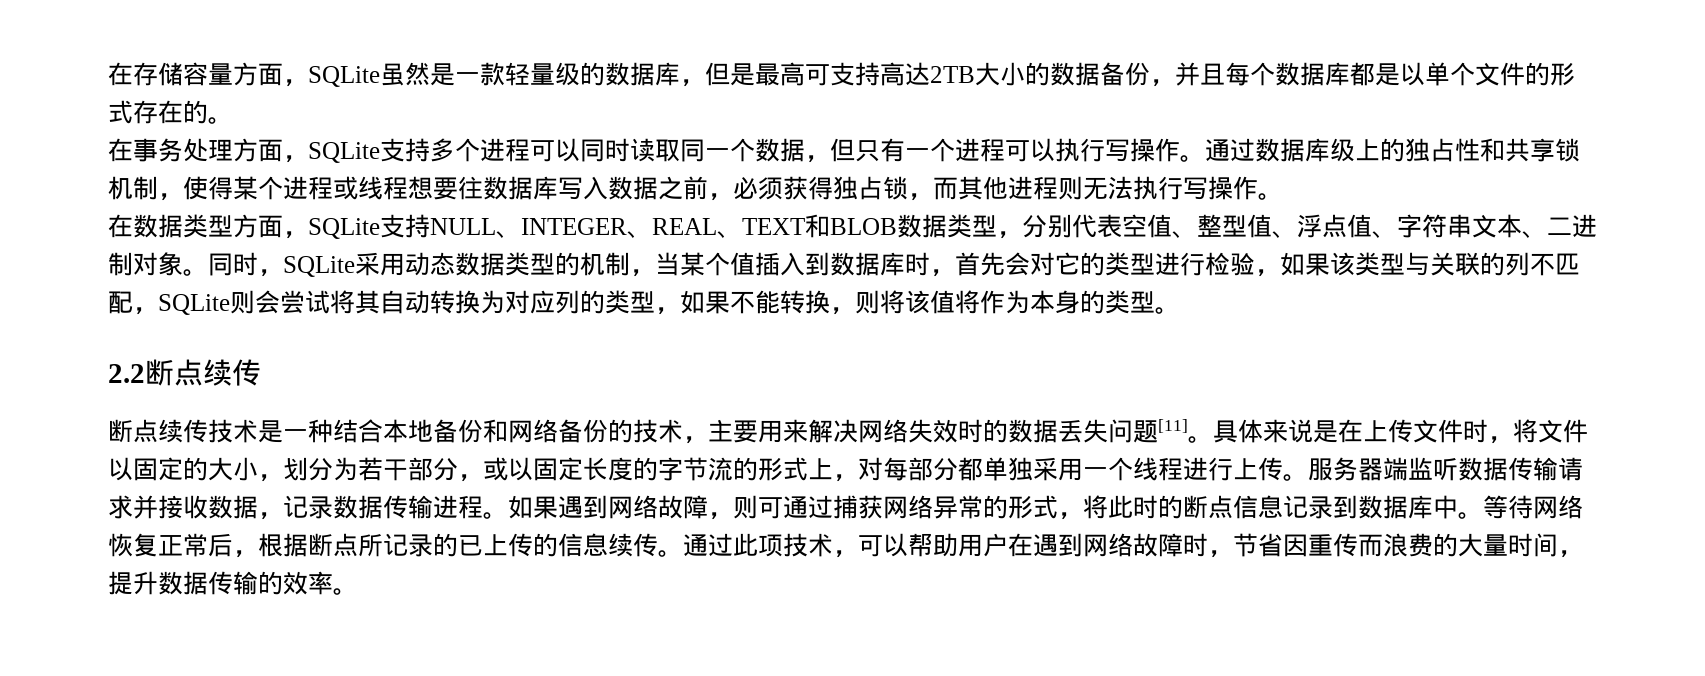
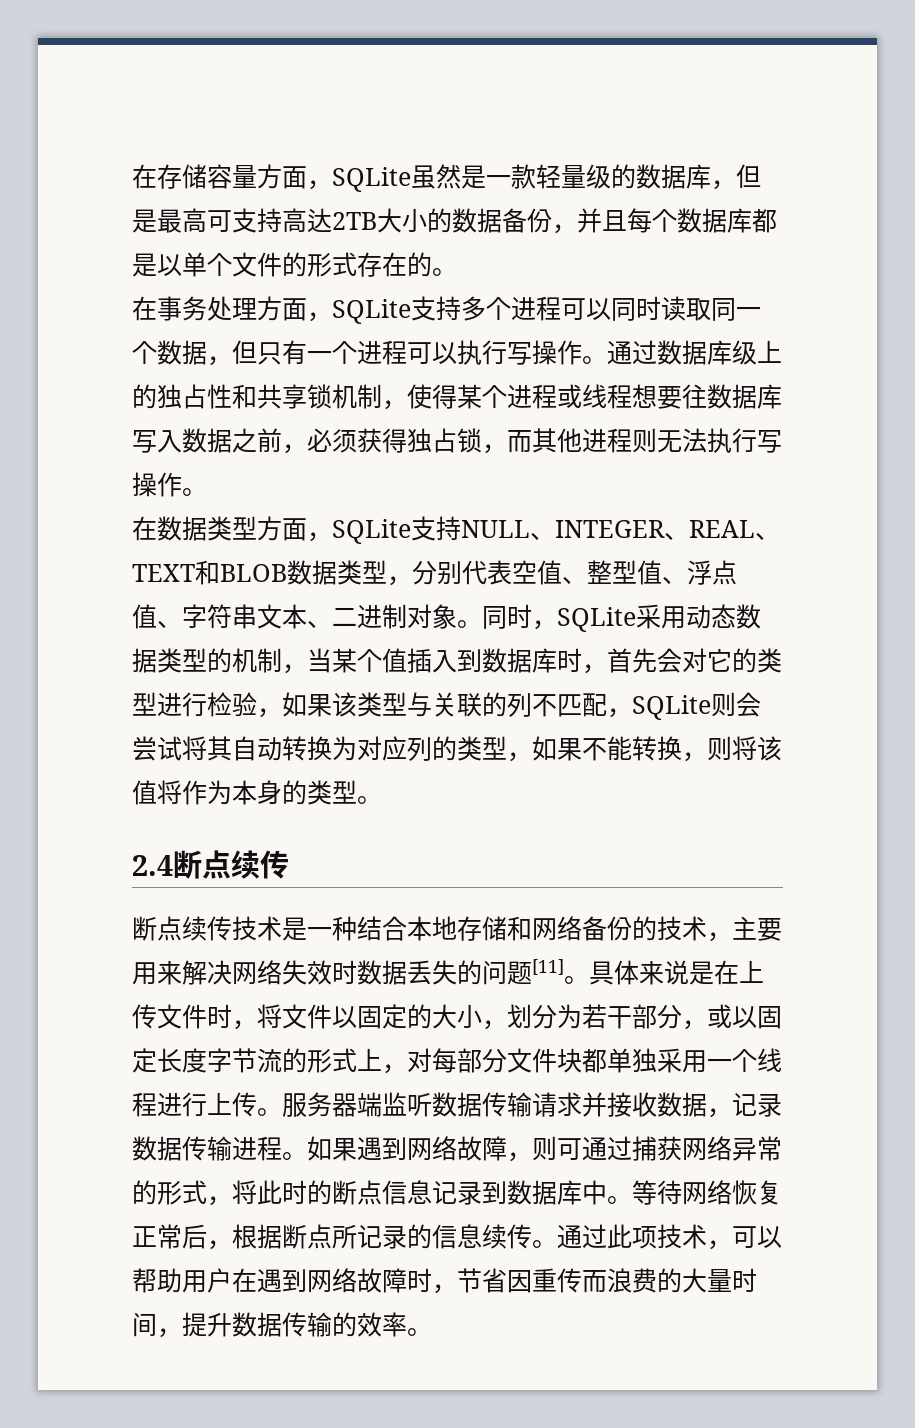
- 2.2断点续传
+ 2.4断点续传
- 断点续传技术是一种结合本地备份和网络备份的技术，主要用来解决网络失效时的数据丢失问题[11]。
+ 断点续传技术是一种结合本地存储和网络备份的技术，主要用来解决网络失效时数据丢失的问题[11]。
- 具体来说是在上传文件时，将文件以固定的大小，划分为若干部分，或以固定长度的字节流的形式上，对每部分都单独采用一个线程进行上传。
+ 具体来说是在上传文件时，将文件以固定的大小，划分为若干部分，或以固定长度字节流的形式上，对每部分文件块都单独采用一个线程进行上传。
- 等待网络恢复正常后，根据断点所记录的已上传的信息续传。
+ 等待网络恢复正常后，根据断点所记录的信息续传。

